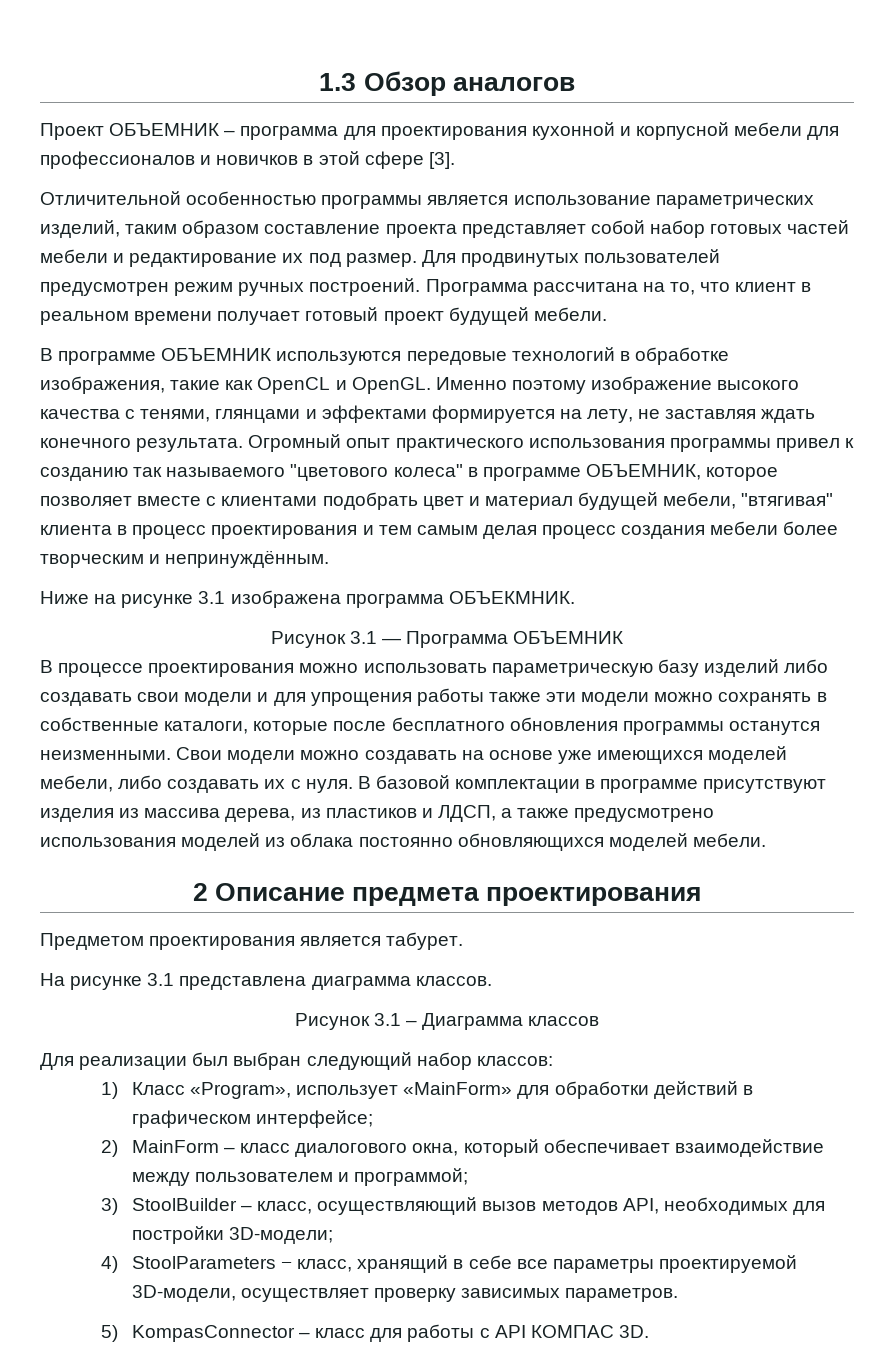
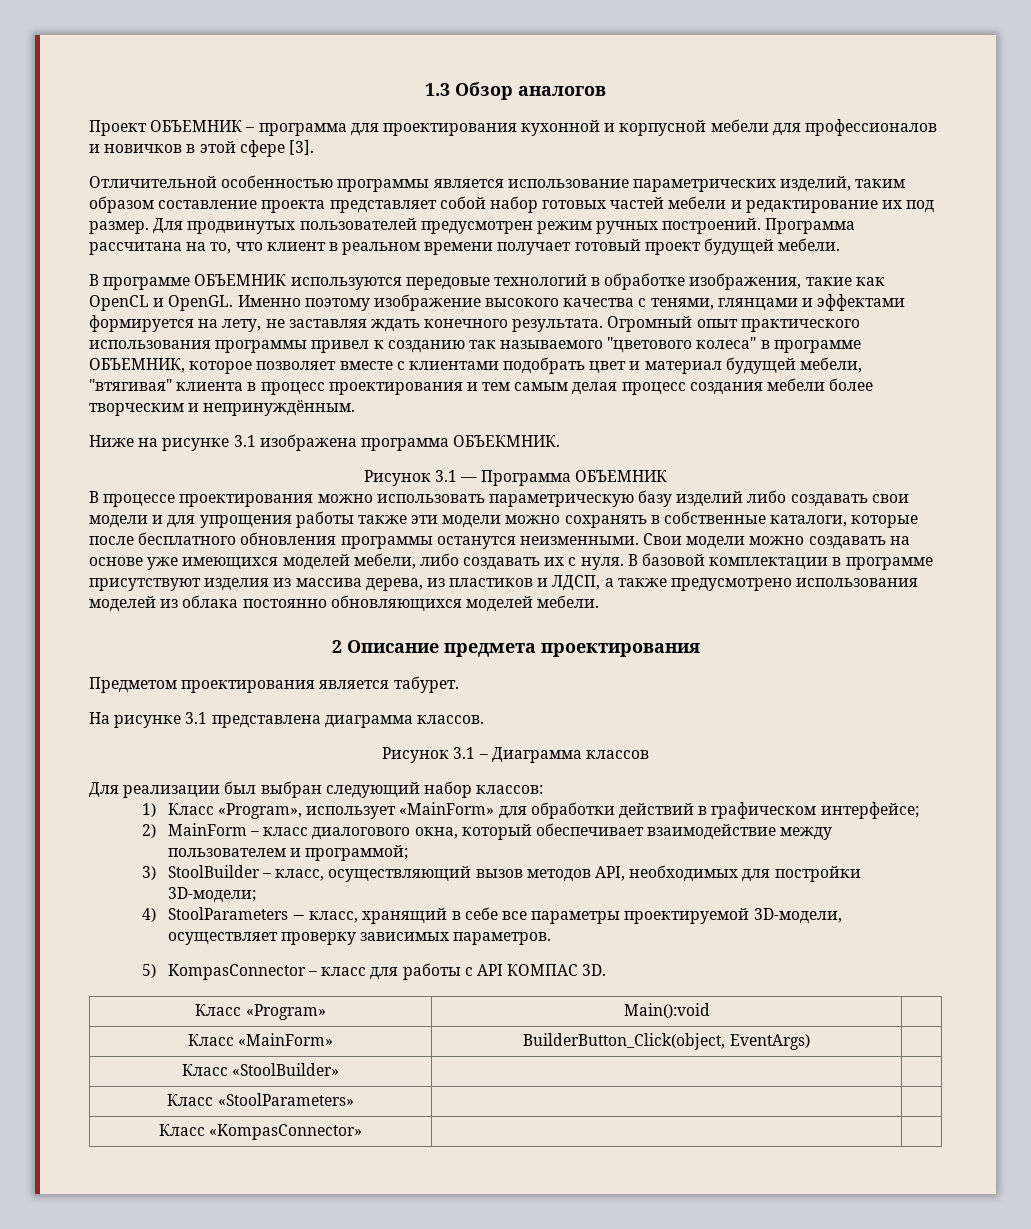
+ Класс «Program» | Main():void |
+ Класс «MainForm» | BuilderButton_Click(object, EventArgs) |
+ Класс «StoolBuilder» | |
+ Класс «StoolParameters» | |
+ Класс «KompasConnector» | |

